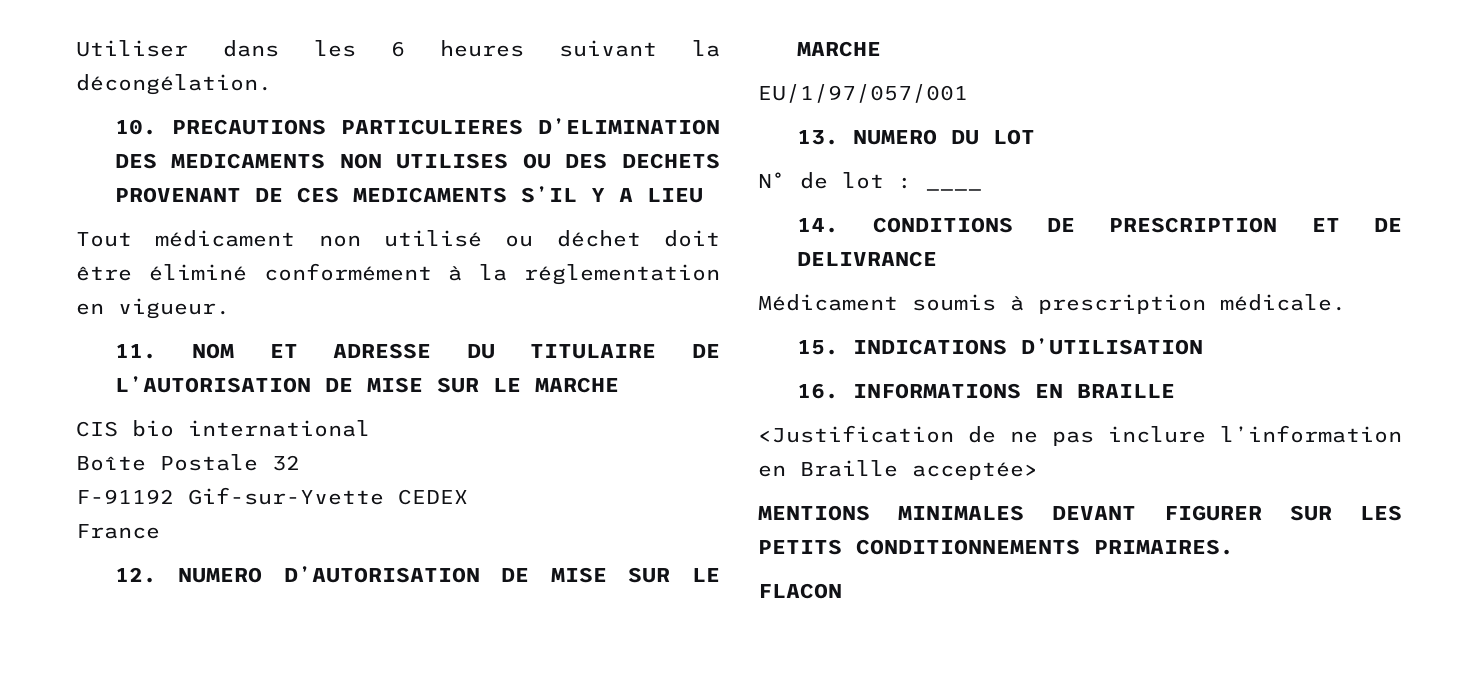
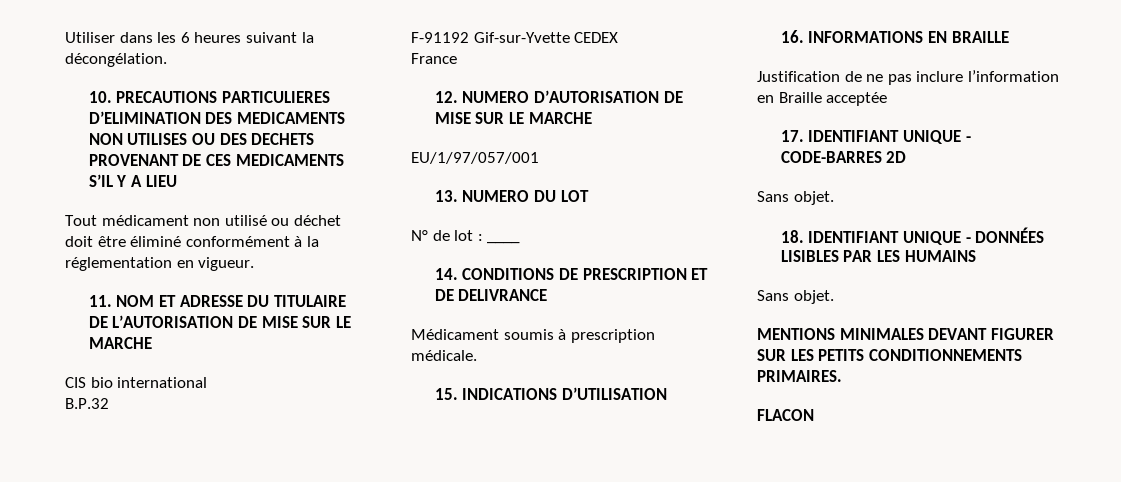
- Boîte Postale 32
+ B.P.32
- <Justification de ne pas inclure l’information en Braille acceptée>
+ Justification de ne pas inclure l’information en Braille acceptée
+ 17. IDENTIFIANT UNIQUE - CODE-BARRES 2D
+ Sans objet.
+ 18. IDENTIFIANT UNIQUE - DONNÉES LISIBLES PAR LES HUMAINS
+ Sans objet.

